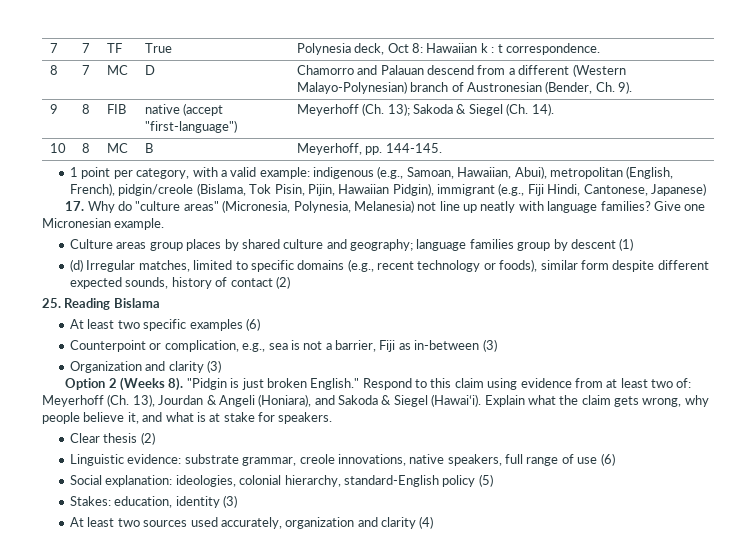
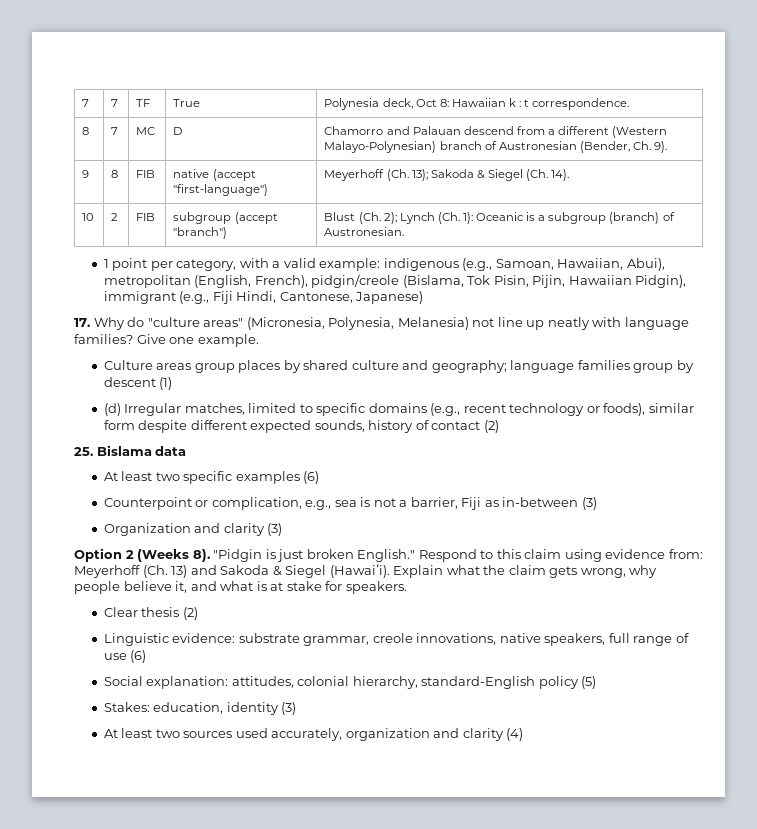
- 10 | 8 | MC | B | Meyerhoff, pp. 144-145.
+ 10 | 2 | FIB | subgroup (accept "branch") | Blust (Ch. 2); Lynch (Ch. 1): Oceanic is a subgroup (branch) of Austronesian.
- Give one Micronesian example.
+ Give one example.
- 25. Reading Bislama
+ 25. Bislama data
- Respond to this claim using evidence from at least two of: Meyerhoff (Ch. 13), Jourdan & Angeli (Honiara), and Sakoda & Siegel (Hawaiʻi).
+ Respond to this claim using evidence from: Meyerhoff (Ch. 13) and Sakoda & Siegel (Hawaiʻi).
- Social explanation: ideologies, colonial hierarchy, standard-English policy (5)
+ Social explanation: attitudes, colonial hierarchy, standard-English policy (5)

